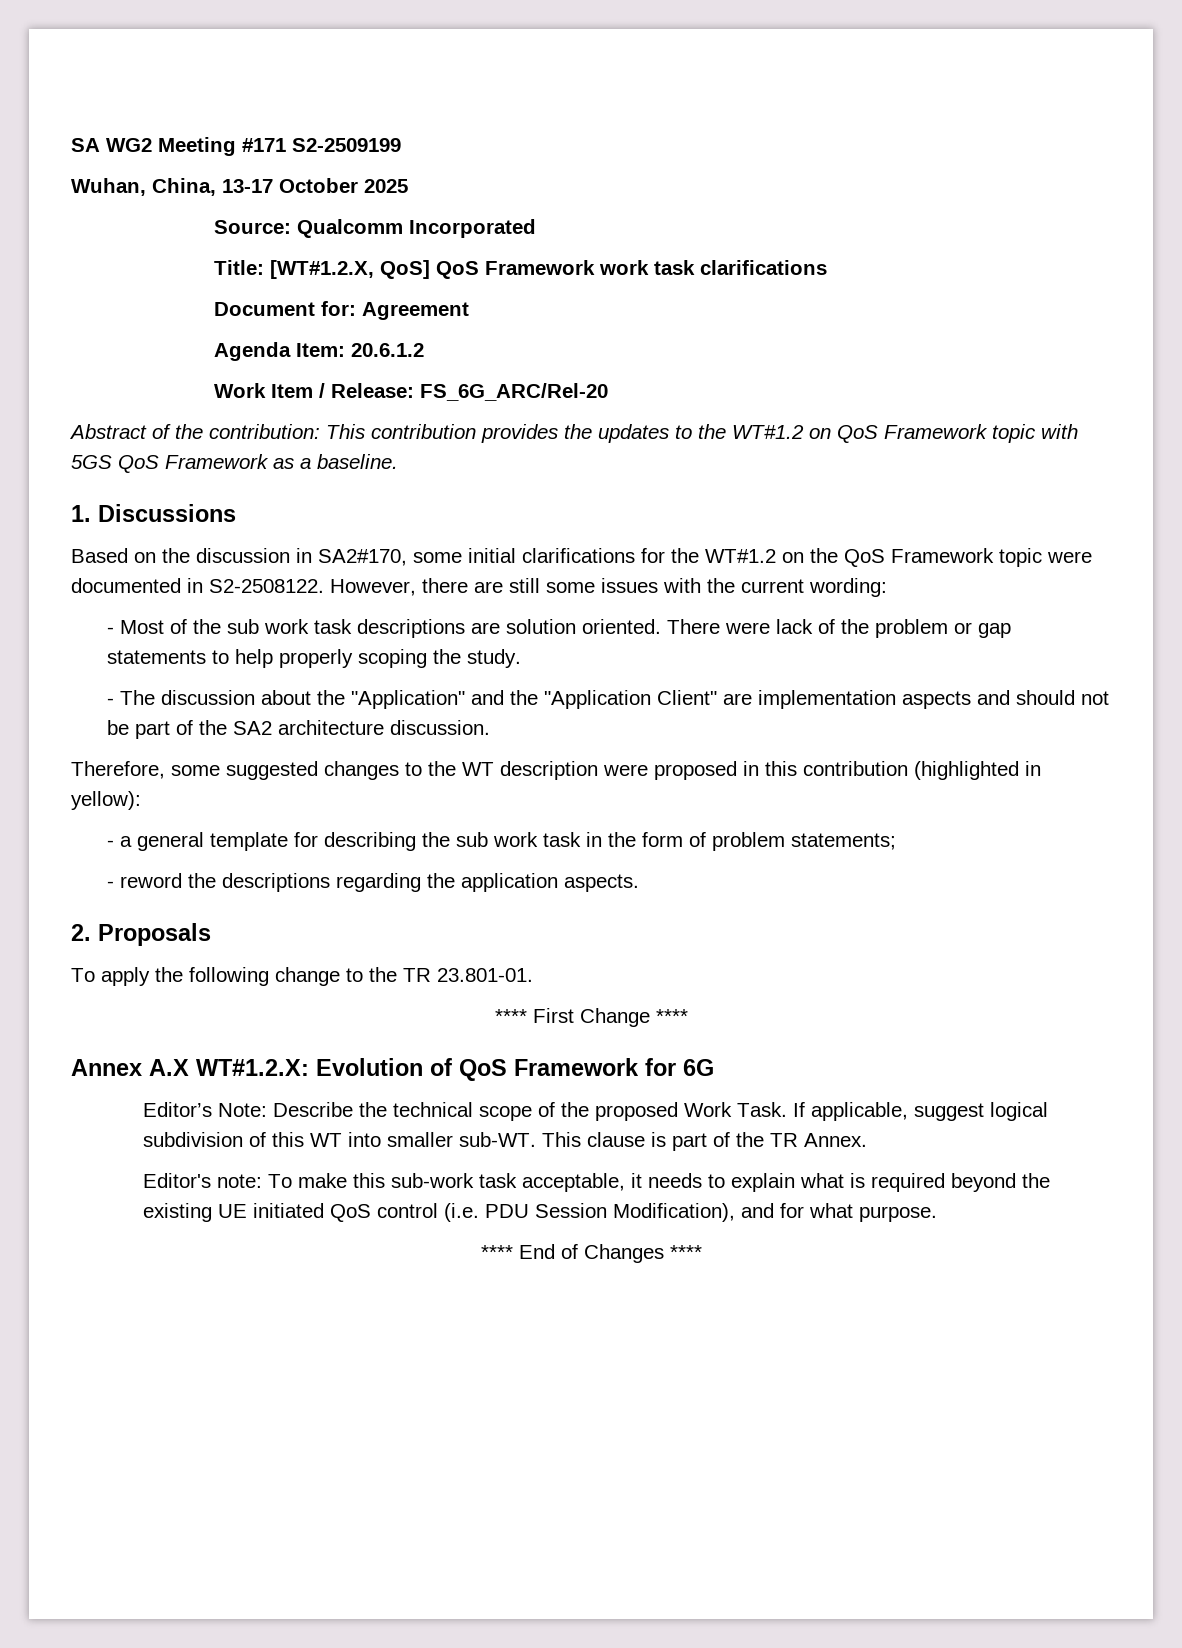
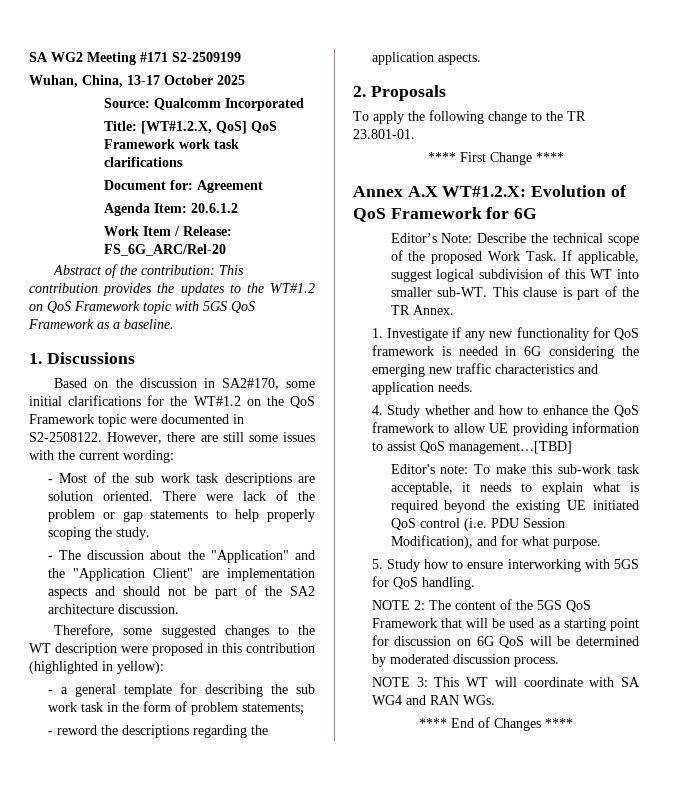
+ 1. Investigate if any new functionality for QoS framework is needed in 6G considering the emerging new traffic characteristics and application needs.
+ 4. Study whether and how to enhance the QoS framework to allow UE providing information to assist QoS management…[TBD]
+ 5. Study how to ensure interworking with 5GS for QoS handling.
+ NOTE 2: The content of the 5GS QoS Framework that will be used as a starting point for discussion on 6G QoS will be determined by moderated discussion process.
+ NOTE 3: This WT will coordinate with SA WG4 and RAN WGs.

